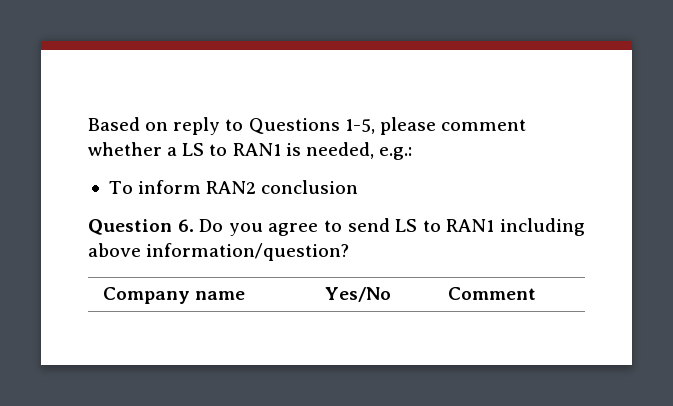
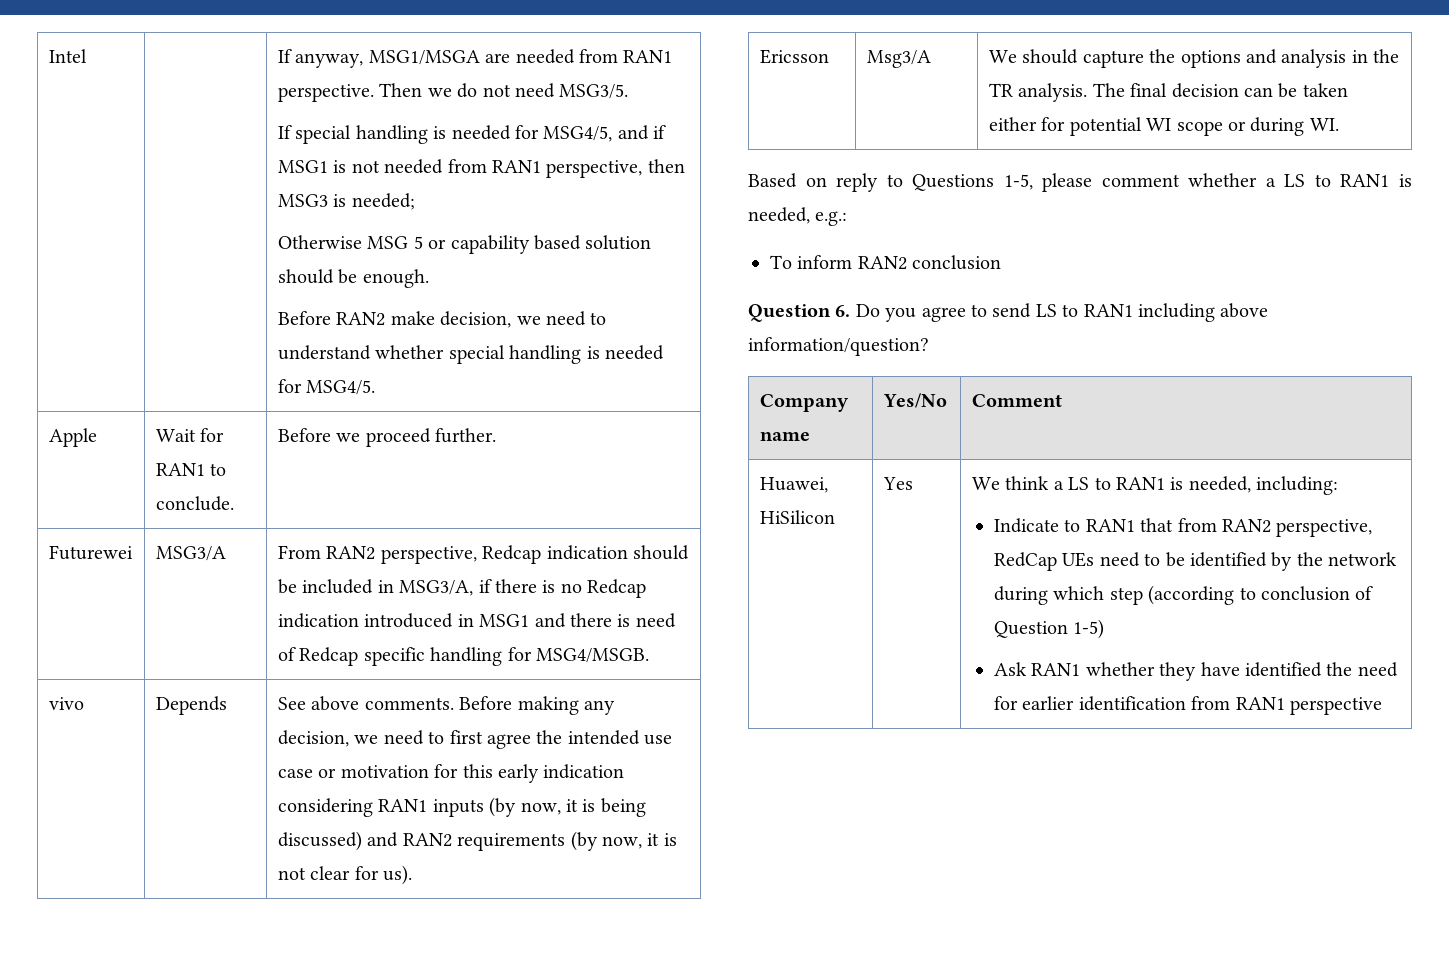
+ Intel | | If anyway, MSG1/MSGA are needed from RAN1 perspective. Then we do not need MSG3/5.
+ If special handling is needed for MSG4/5, and if MSG1 is not needed from RAN1 perspective, then MSG3 is needed;
+ Otherwise MSG 5 or capability based solution should be enough.
+ Before RAN2 make decision, we need to understand whether special handling is needed for MSG4/5.
+ Apple | Wait for RAN1 to conclude. | Before we proceed further.
+ Futurewei | MSG3/A | From RAN2 perspective, Redcap indication should be included in MSG3/A, if there is no Redcap indication introduced in MSG1 and there is need of Redcap specific handling for MSG4/MSGB.
+ vivo | Depends | See above comments. Before making any decision, we need to first agree the intended use case or motivation for this early indication considering RAN1 inputs (by now, it is being discussed) and RAN2 requirements (by now, it is not clear for us).
+ Ericsson | Msg3/A | We should capture the options and analysis in the TR analysis. The final decision can be taken either for potential WI scope or during WI.
+ Huawei, HiSilicon | Yes | We think a LS to RAN1 is needed, including:
+ Indicate to RAN1 that from RAN2 perspective, RedCap UEs need to be identified by the network during which step (according to conclusion of Question 1-5)
+ Ask RAN1 whether they have identified the need for earlier identification from RAN1 perspective

